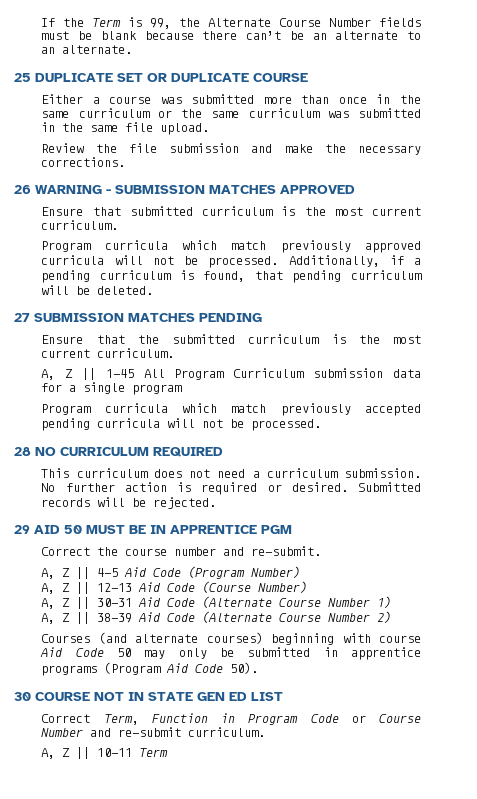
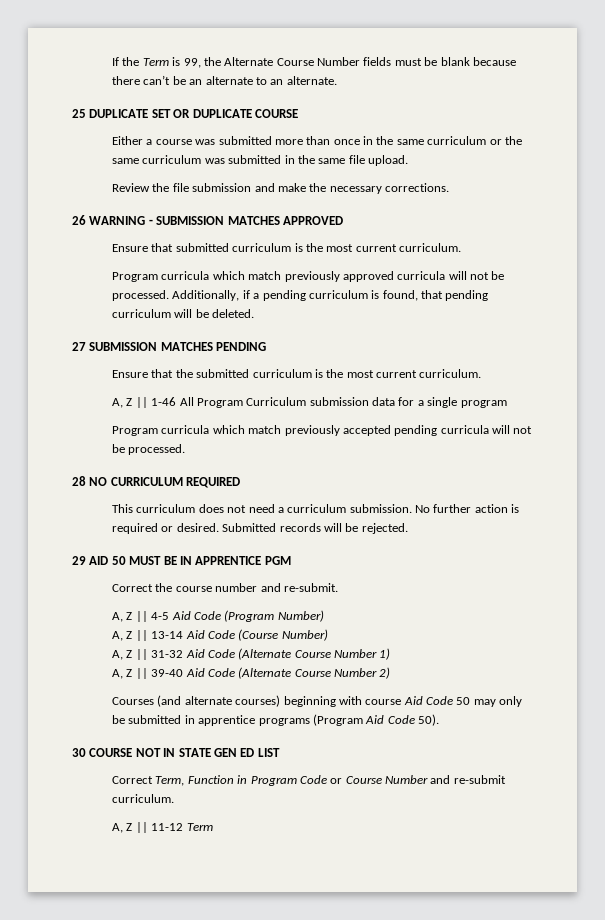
- A, Z || 1-45 All Program Curriculum submission data for a single program
+ A, Z || 1-46 All Program Curriculum submission data for a single program
- A, Z || 12-13 Aid Code (Course Number)
+ A, Z || 13-14 Aid Code (Course Number)
- A, Z || 30-31 Aid Code (Alternate Course Number 1)
+ A, Z || 31-32 Aid Code (Alternate Course Number 1)
- A, Z || 38-39 Aid Code (Alternate Course Number 2)
+ A, Z || 39-40 Aid Code (Alternate Course Number 2)
- A, Z || 10-11 Term
+ A, Z || 11-12 Term

